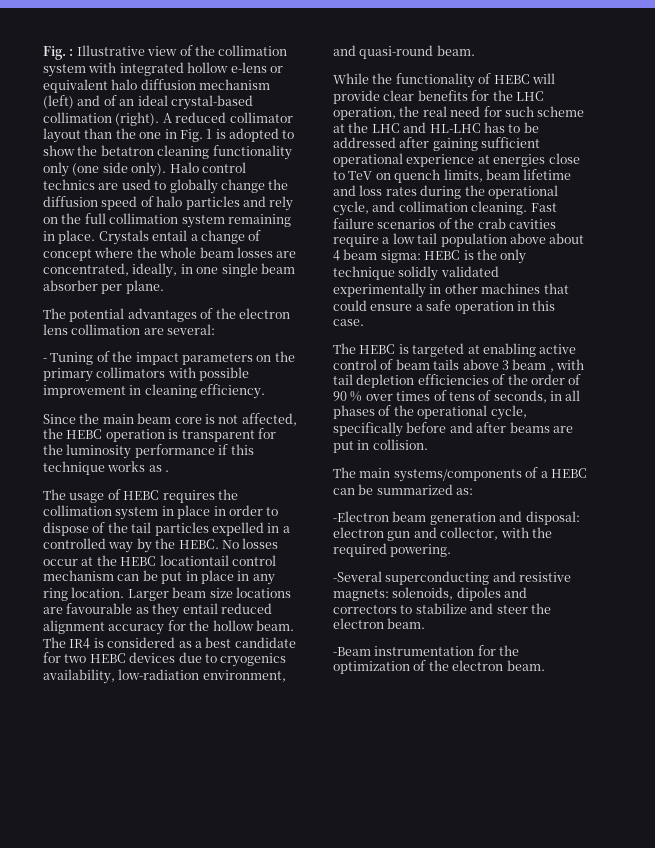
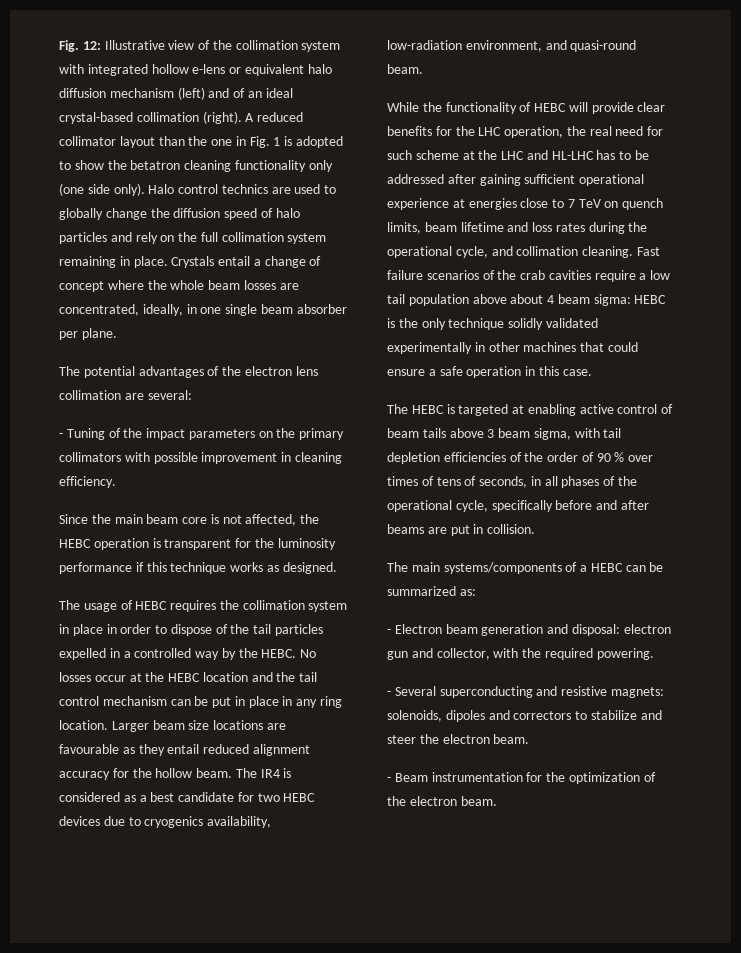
- Fig. : Illustrative view of the collimation system with integrated hollow e-lens or equivalent halo diffusion mechanism (left) and of an ideal crystal-based collimation (right).
+ Fig. 12: Illustrative view of the collimation system with integrated hollow e-lens or equivalent halo diffusion mechanism (left) and of an ideal crystal-based collimation (right).
- Since the main beam core is not affected, the HEBC operation is transparent for the luminosity performance if this technique works as .
+ Since the main beam core is not affected, the HEBC operation is transparent for the luminosity performance if this technique works as designed.
- No losses occur at the HEBC locationtail control mechanism can be put in place in any ring location.
+ No losses occur at the HEBC location and the tail control mechanism can be put in place in any ring location.
- While the functionality of HEBC will provide clear benefits for the LHC operation, the real need for such scheme at the LHC and HL-LHC has to be addressed after gaining sufficient operational experience at energies close to TeV on quench limits, beam lifetime and loss rates during the operational cycle, and collimation cleaning.
+ While the functionality of HEBC will provide clear benefits for the LHC operation, the real need for such scheme at the LHC and HL-LHC has to be addressed after gaining sufficient operational experience at energies close to 7 TeV on quench limits, beam lifetime and loss rates during the operational cycle, and collimation cleaning.
- The HEBC is targeted at enabling active control of beam tails above 3 beam , with tail depletion efficiencies of the order of 90 % over times of tens of seconds, in all phases of the operational cycle, specifically before and after beams are put in collision.
+ The HEBC is targeted at enabling active control of beam tails above 3 beam sigma, with tail depletion efficiencies of the order of 90 % over times of tens of seconds, in all phases of the operational cycle, specifically before and after beams are put in collision.
- -Electron beam generation and disposal: electron gun and collector, with the required powering.
+ - Electron beam generation and disposal: electron gun and collector, with the required powering.
- -Several superconducting and resistive magnets: solenoids, dipoles and correctors to stabilize and steer the electron beam.
+ - Several superconducting and resistive magnets: solenoids, dipoles and correctors to stabilize and steer the electron beam.
- -Beam instrumentation for the optimization of the electron beam.
+ - Beam instrumentation for the optimization of the electron beam.

